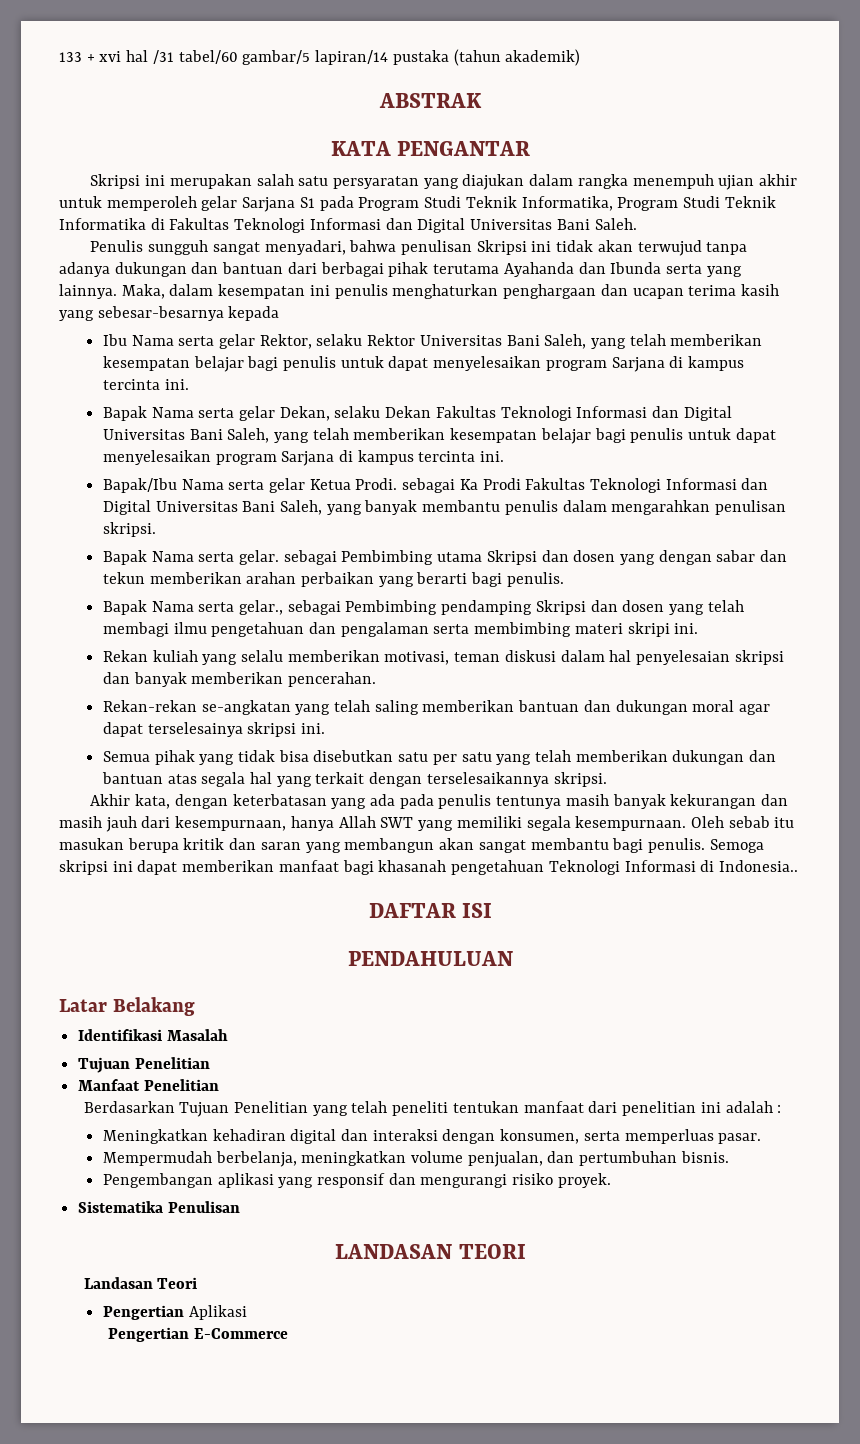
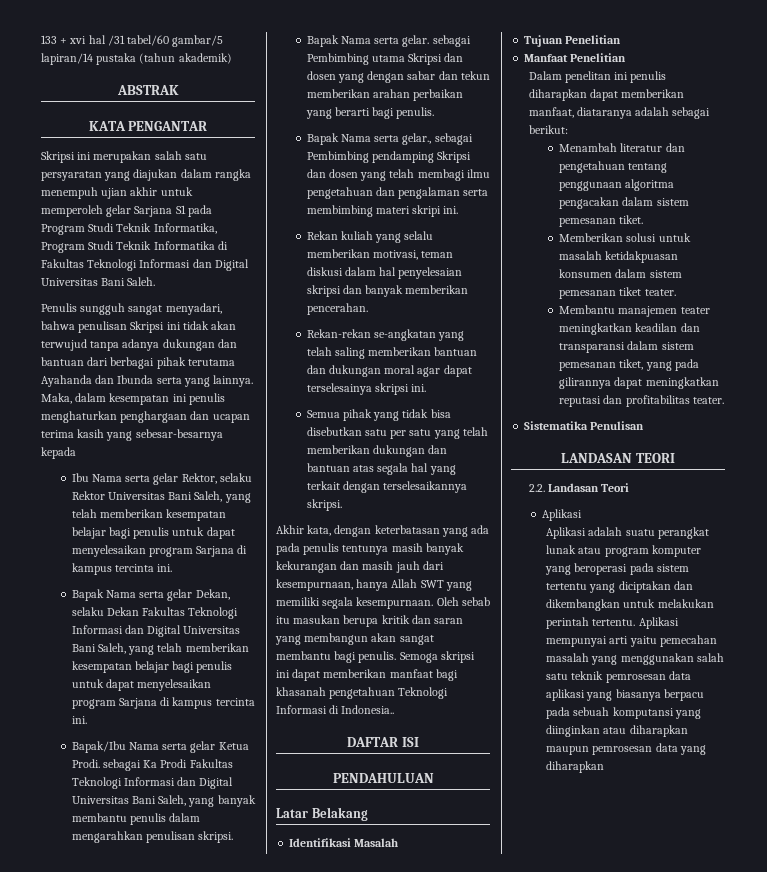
- Berdasarkan Tujuan Penelitian yang telah peneliti tentukan manfaat dari penelitian ini adalah :
- Meningkatkan kehadiran digital dan interaksi dengan konsumen, serta memperluas pasar.
- Mempermudah berbelanja, meningkatkan volume penjualan, dan pertumbuhan bisnis.
- Pengembangan aplikasi yang responsif dan mengurangi risiko proyek.
+ Dalam penelitan ini penulis diharapkan dapat memberikan manfaat, diataranya adalah sebagai berikut:
+ Menambah literatur dan pengetahuan tentang penggunaan algoritma pengacakan dalam sistem pemesanan tiket.
+ Memberikan solusi untuk masalah ketidakpuasan konsumen dalam sistem pemesanan tiket teater.
+ Membantu manajemen teater meningkatkan keadilan dan transparansi dalam sistem pemesanan tiket, yang pada gilirannya dapat meningkatkan reputasi dan profitabilitas teater.
- Landasan Teori
- Pengertian Aplikasi
+ 2.2. Landasan Teori
+ Aplikasi
- Pengertian E-Commerce
+ Aplikasi adalah suatu perangkat lunak atau program komputer yang beroperasi pada sistem tertentu yang diciptakan dan dikembangkan untuk melakukan perintah tertentu. Aplikasi mempunyai arti yaitu pemecahan masalah yang menggunakan salah satu teknik pemrosesan data aplikasi yang biasanya berpacu pada sebuah komputansi yang diinginkan atau diharapkan maupun pemrosesan data yang diharapkan

